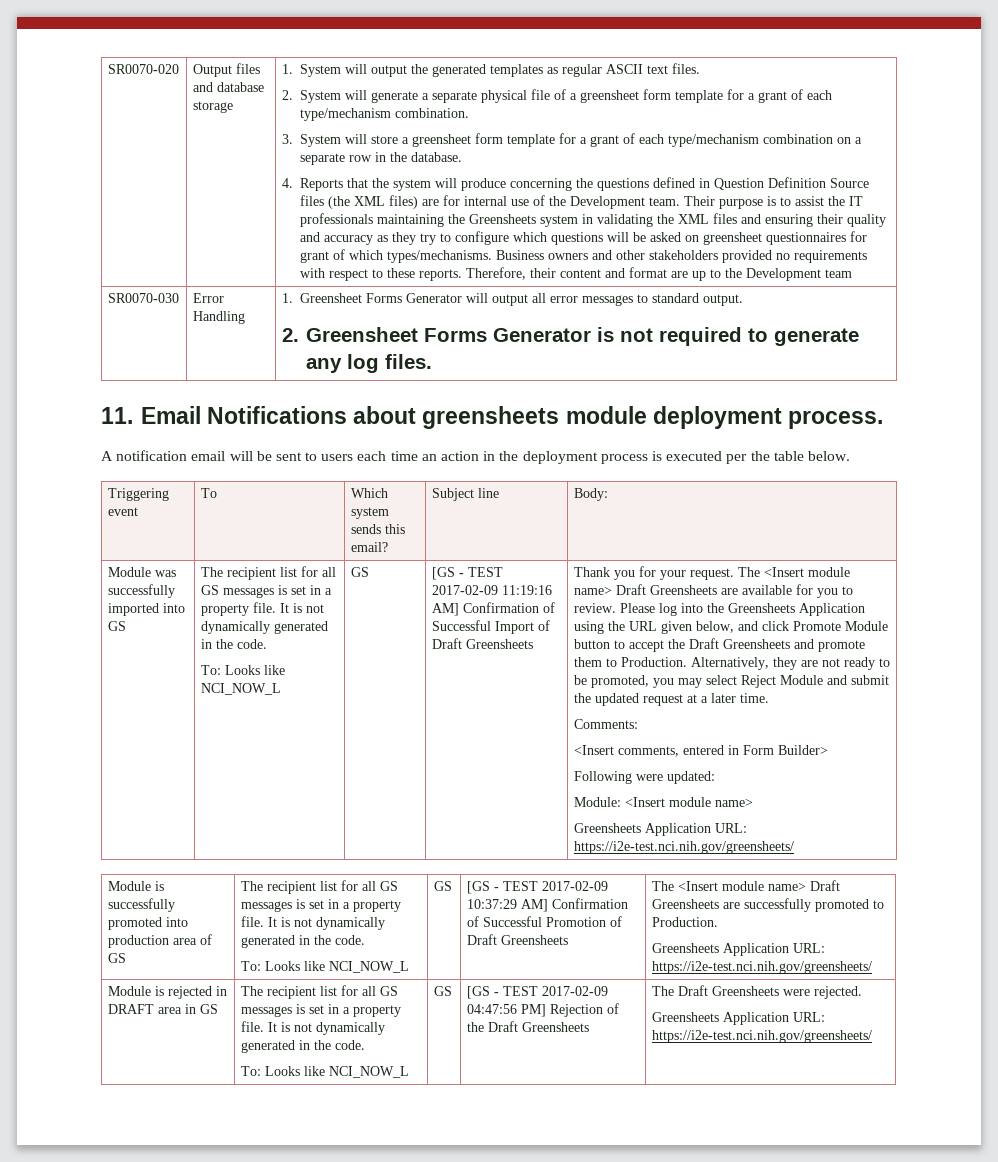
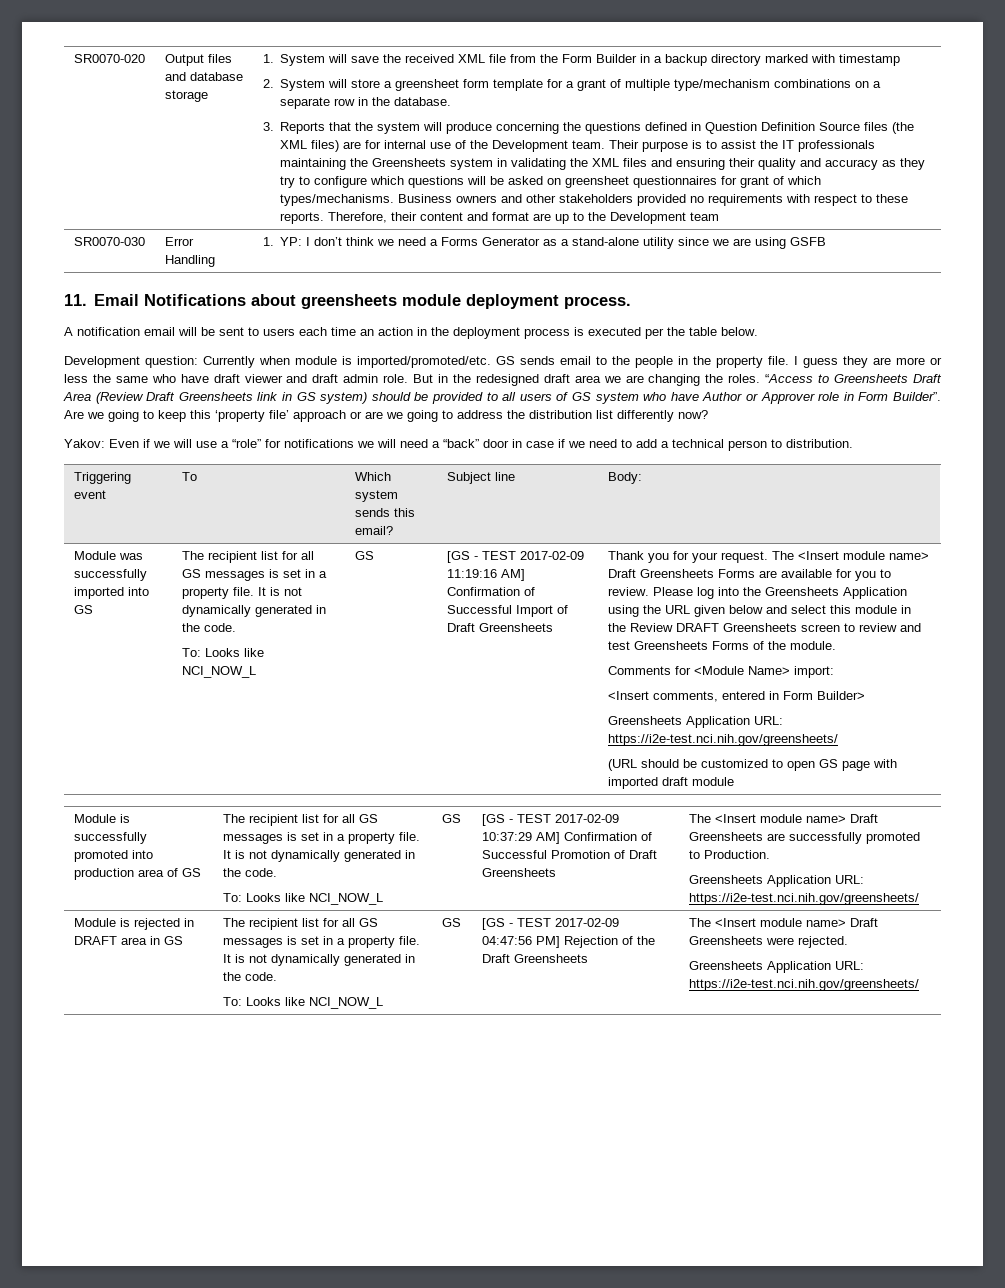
- 1. System will output the generated templates as regular ASCII text files.
- 2. System will generate a separate physical file of a greensheet form template for a grant of each type/mechanism combination.
- 3. System will store a greensheet form template for a grant of each type/mechanism combination on a separate row in the database.
+ 1. System will save the received XML file from the Form Builder in a backup directory marked with timestamp
+ 2. System will store a greensheet form template for a grant of multiple type/mechanism combinations on a separate row in the database.
- 4. Reports that the system will produce concerning the questions defined in Question Definition Source files (the XML files) are for internal use of the Development team.
+ 3. Reports that the system will produce concerning the questions defined in Question Definition Source files (the XML files) are for internal use of the Development team.
- SR0070-030 | Error Handling | 1. Greensheet Forms Generator will output all error messages to standard output.
- 2. Greensheet Forms Generator is not required to generate any log files.
+ SR0070-030 | Error Handling | 1. YP: I don’t think we need a Forms Generator as a stand-alone utility since we are using GSFB
+ Development question: Currently when module is imported/promoted/etc. GS sends email to the people in the property file. I guess they are more or less the same who have draft viewer and draft admin role. But in the redesigned draft area we are changing the roles. “Access to Greensheets Draft Area (Review Draft Greensheets link in GS system) should be provided to all users of GS system who have Author or Approver role in Form Builder”. Are we going to keep this ‘property file’ approach or are we going to address the distribution list differently now?
+ Yakov: Even if we will use a “role” for notifications we will need a “back” door in case if we need to add a technical person to distribution.
- The <Insert module name> Draft Greensheets are available for you to review.
+ The <Insert module name> Draft Greensheets Forms are available for you to review.
- Please log into the Greensheets Application using the URL given below, and click Promote Module button to accept the Draft Greensheets and promote them to Production. Alternatively, they are not ready to be promoted, you may select Reject Module and submit the updated request at a later time.
- Comments:
+ Please log into the Greensheets Application using the URL given below and select this module in the Review DRAFT Greensheets screen to review and test Greensheets Forms of the module.
+ Comments for <Module Name> import:
  <Insert comments, entered in Form Builder>
- Following were updated:
- Module: <Insert module name>
  Greensheets Application URL: https://i2e-test.nci.nih.gov/greensheets/
+ (URL should be customized to open GS page with imported draft module
- The Draft Greensheets were rejected.
+ The <Insert module name> Draft Greensheets were rejected.

